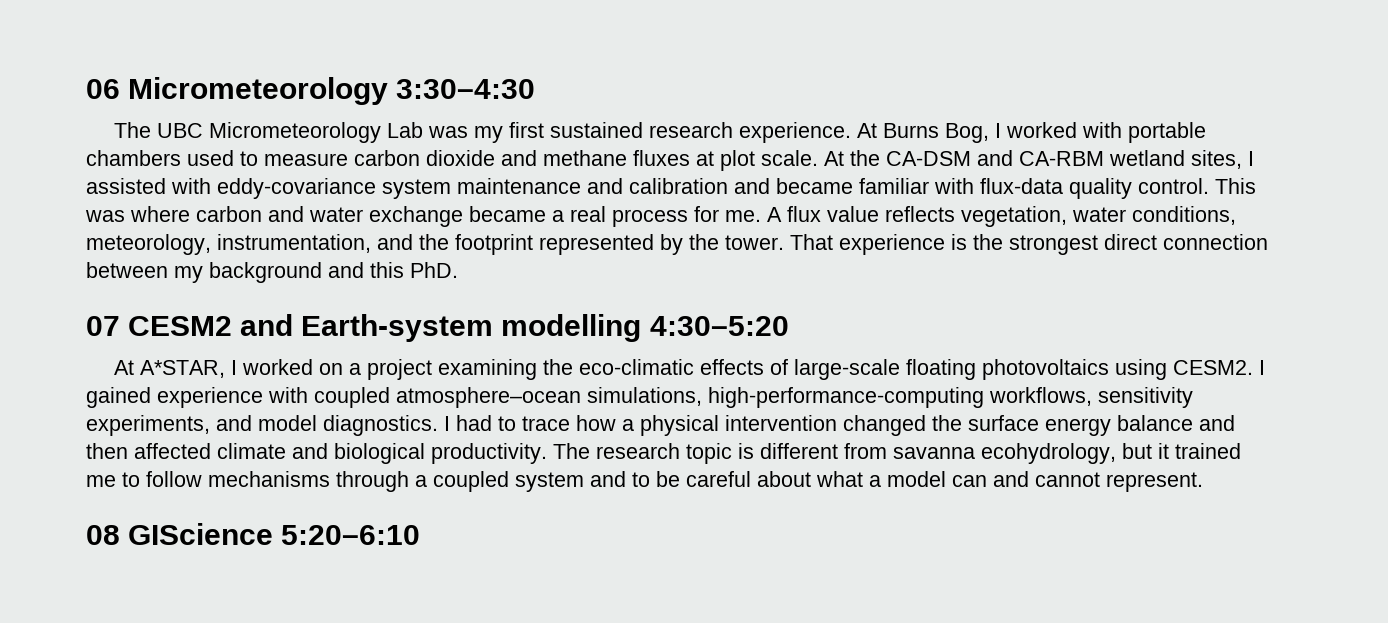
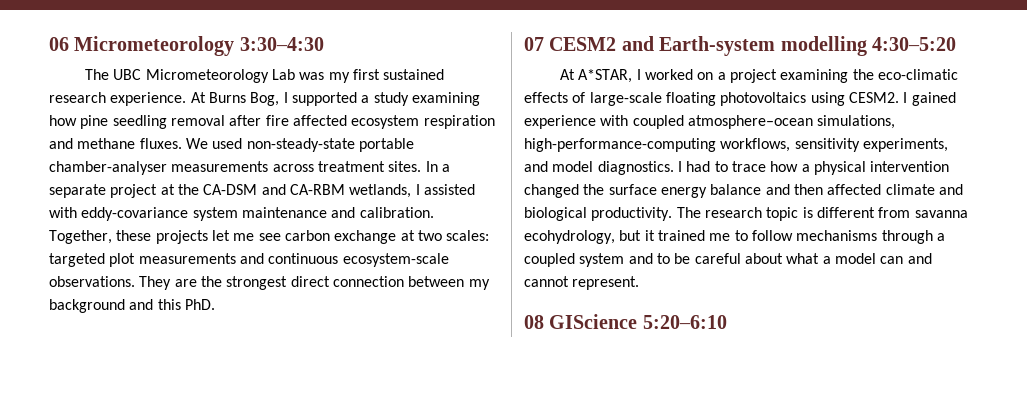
- At Burns Bog, I worked with portable chambers used to measure carbon dioxide and methane fluxes at plot scale. At the CA-DSM and CA-RBM wetland sites, I assisted with eddy-covariance system maintenance and calibration and became familiar with flux-data quality control. This was where carbon and water exchange became a real process for me. A flux value reflects vegetation, water conditions, meteorology, instrumentation, and the footprint represented by the tower. That experience is the strongest direct connection between my background and this PhD.
+ At Burns Bog, I supported a study examining how pine seedling removal after fire affected ecosystem respiration and methane fluxes. We used non-steady-state portable chamber-analyser measurements across treatment sites. In a separate project at the CA-DSM and CA-RBM wetlands, I assisted with eddy-covariance system maintenance and calibration. Together, these projects let me see carbon exchange at two scales: targeted plot measurements and continuous ecosystem-scale observations. They are the strongest direct connection between my background and this PhD.

